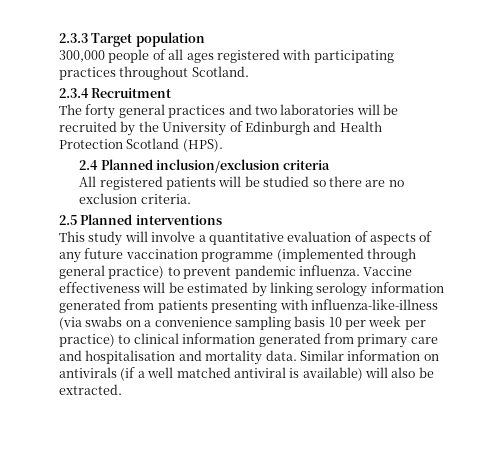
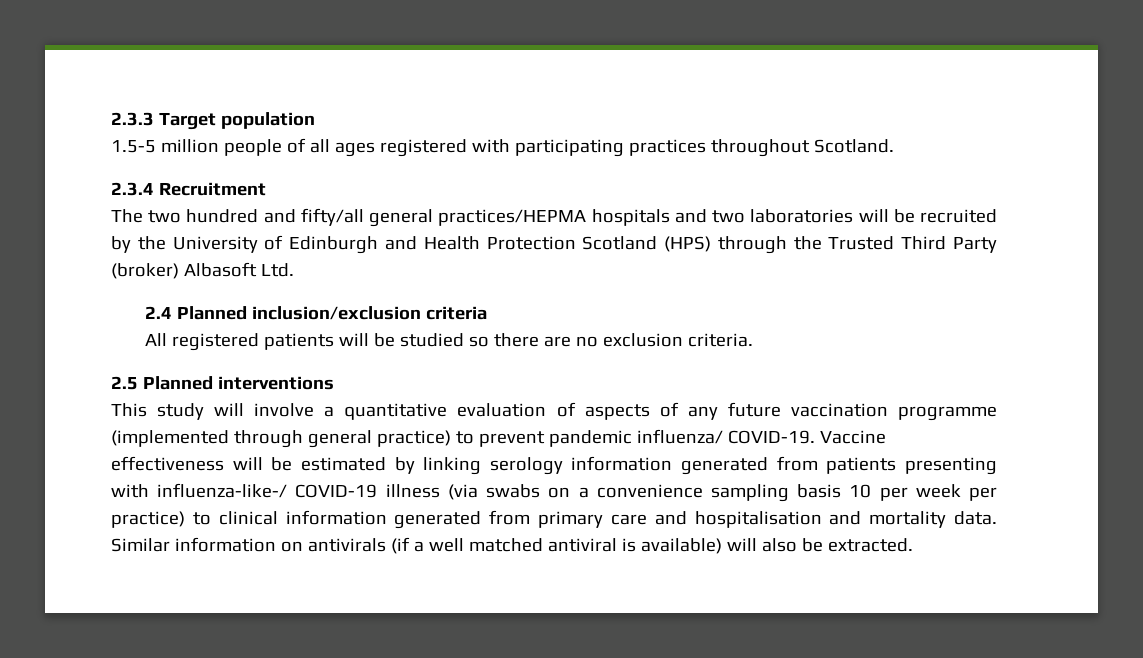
- 300,000 people of all ages registered with participating practices throughout Scotland.
+ 1.5-5 million people of all ages registered with participating practices throughout Scotland.
- The forty general practices and two laboratories will be recruited by the University of Edinburgh and Health Protection Scotland (HPS).
+ The two hundred and fifty/all general practices/HEPMA hospitals and two laboratories will be recruited by the University of Edinburgh and Health Protection Scotland (HPS) through the Trusted Third Party (broker) Albasoft Ltd.
- This study will involve a quantitative evaluation of aspects of any future vaccination programme (implemented through general practice) to prevent pandemic influenza.
+ This study will involve a quantitative evaluation of aspects of any future vaccination programme (implemented through general practice) to prevent pandemic influenza/ COVID-19.
- Vaccine effectiveness will be estimated by linking serology information generated from patients presenting with influenza-like-illness (via swabs on a convenience sampling basis 10 per week per practice) to clinical information generated from primary care and hospitalisation and mortality data.
+ Vaccine effectiveness will be estimated by linking serology information generated from patients presenting with influenza-like-/ COVID-19 illness (via swabs on a convenience sampling basis 10 per week per practice) to clinical information generated from primary care and hospitalisation and mortality data.

